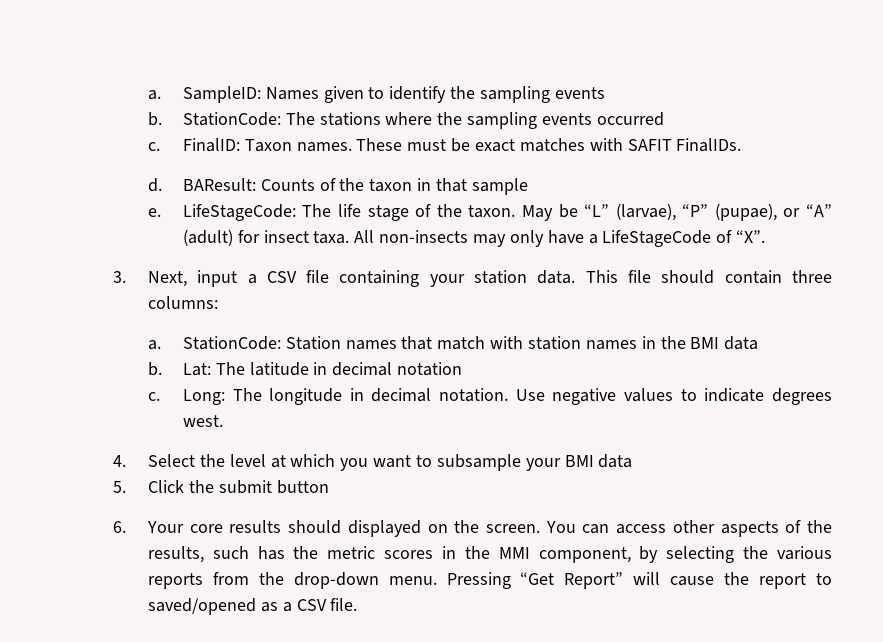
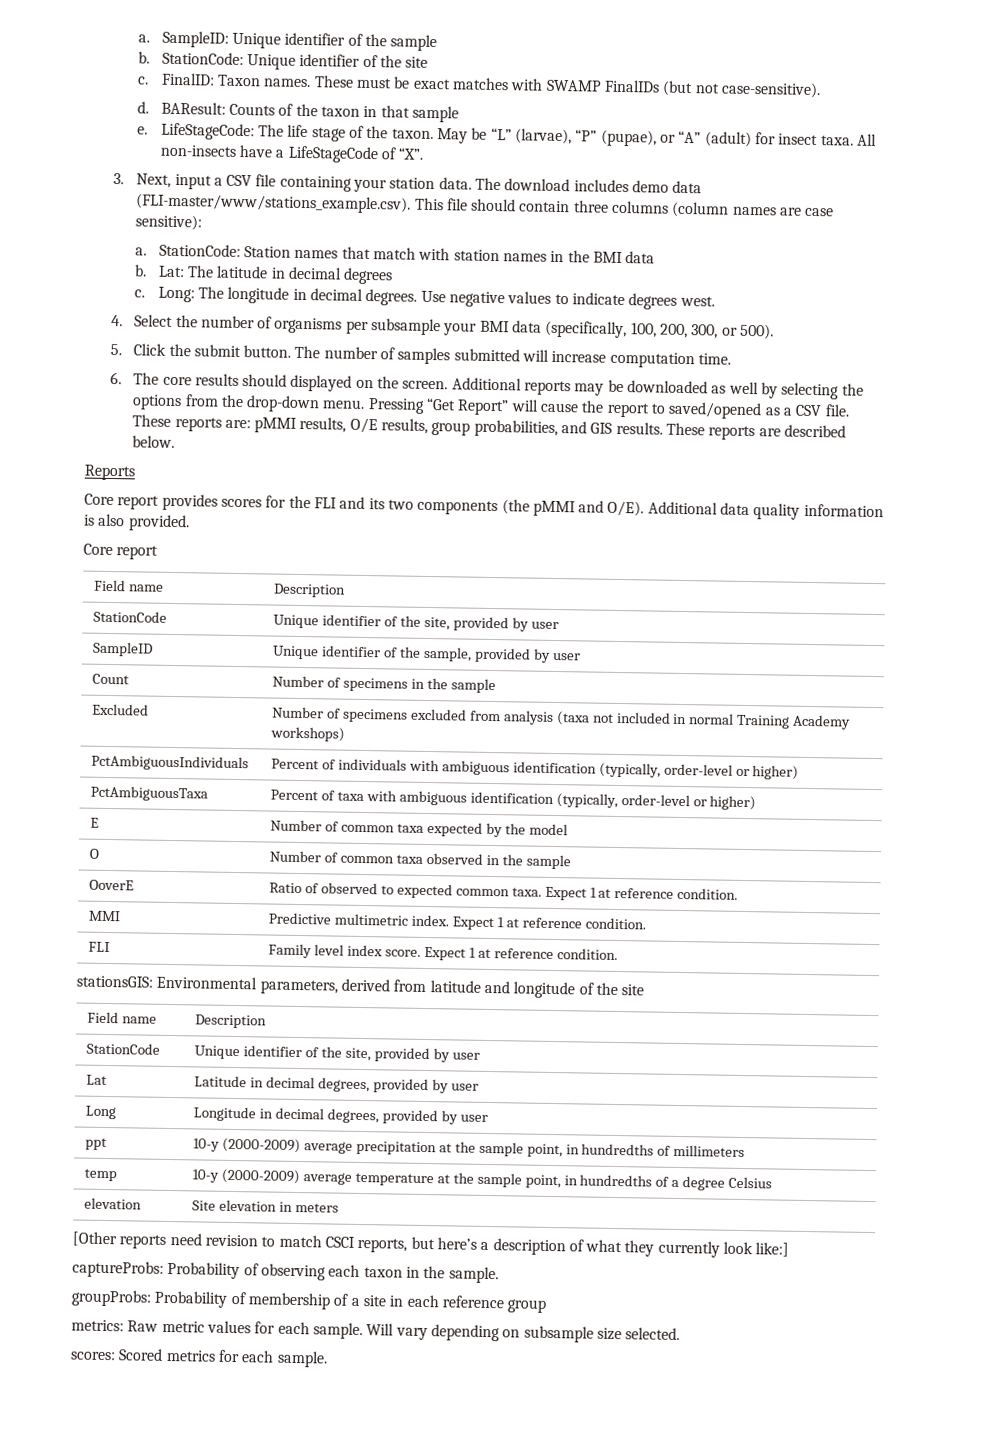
- SampleID: Names given to identify the sampling events
- b. StationCode: The stations where the sampling events occurred
+ SampleID: Unique identifier of the sample
+ b. StationCode: Unique identifier of the site
- These must be exact matches with SAFIT FinalIDs.
+ These must be exact matches with SWAMP FinalIDs (but not case-sensitive).
- All non-insects may only have a LifeStageCode of “X”.
+ All non-insects have a LifeStageCode of “X”.
- This file should contain three columns:
+ The download includes demo data (FLI-master/www/stations_example.csv). This file should contain three columns (column names are case sensitive):
- Lat: The latitude in decimal notation
+ Lat: The latitude in decimal degrees
- Long: The longitude in decimal notation.
+ Long: The longitude in decimal degrees.
- 4. Select the level at which you want to subsample your BMI data
- 5. Click the submit button
+ 4. Select the number of organisms per subsample your BMI data (specifically, 100, 200, 300, or 500).
+ 5. Click the submit button. The number of samples submitted will increase computation time.
- 6. Your core results should displayed on the screen.
+ 6. The core results should displayed on the screen.
- You can access other aspects of the results, such has the metric scores in the MMI component, by selecting the various reports from the drop-down menu.
+ Additional reports may be downloaded as well by selecting the options from the drop-down menu.
+ These reports are: pMMI results, O/E results, group probabilities, and GIS results. These reports are described below.
+ Reports
+ Core report provides scores for the FLI and its two components (the pMMI and O/E). Additional data quality information is also provided.
+ Core report
+ Field name | Description
+ StationCode | Unique identifier of the site, provided by user
+ SampleID | Unique identifier of the sample, provided by user
+ Count | Number of specimens in the sample
+ Excluded | Number of specimens excluded from analysis (taxa not included in normal Training Academy workshops)
+ PctAmbiguousIndividuals | Percent of individuals with ambiguous identification (typically, order-level or higher)
+ PctAmbiguousTaxa | Percent of taxa with ambiguous identification (typically, order-level or higher)
+ E | Number of common taxa expected by the model
+ O | Number of common taxa observed in the sample
+ OoverE | Ratio of observed to expected common taxa. Expect 1 at reference condition.
+ MMI | Predictive multimetric index. Expect 1 at reference condition.
+ FLI | Family level index score. Expect 1 at reference condition.
+ stationsGIS: Environmental parameters, derived from latitude and longitude of the site
+ Field name | Description
+ StationCode | Unique identifier of the site, provided by user
+ Lat | Latitude in decimal degrees, provided by user
+ Long | Longitude in decimal degrees, provided by user
+ ppt | 10-y (2000-2009) average precipitation at the sample point, in hundredths of millimeters
+ temp | 10-y (2000-2009) average temperature at the sample point, in hundredths of a degree Celsius
+ elevation | Site elevation in meters
+ [Other reports need revision to match CSCI reports, but here’s a description of what they currently look like:]
+ captureProbs: Probability of observing each taxon in the sample.
+ groupProbs: Probability of membership of a site in each reference group
+ metrics: Raw metric values for each sample. Will vary depending on subsample size selected.
+ scores: Scored metrics for each sample.

